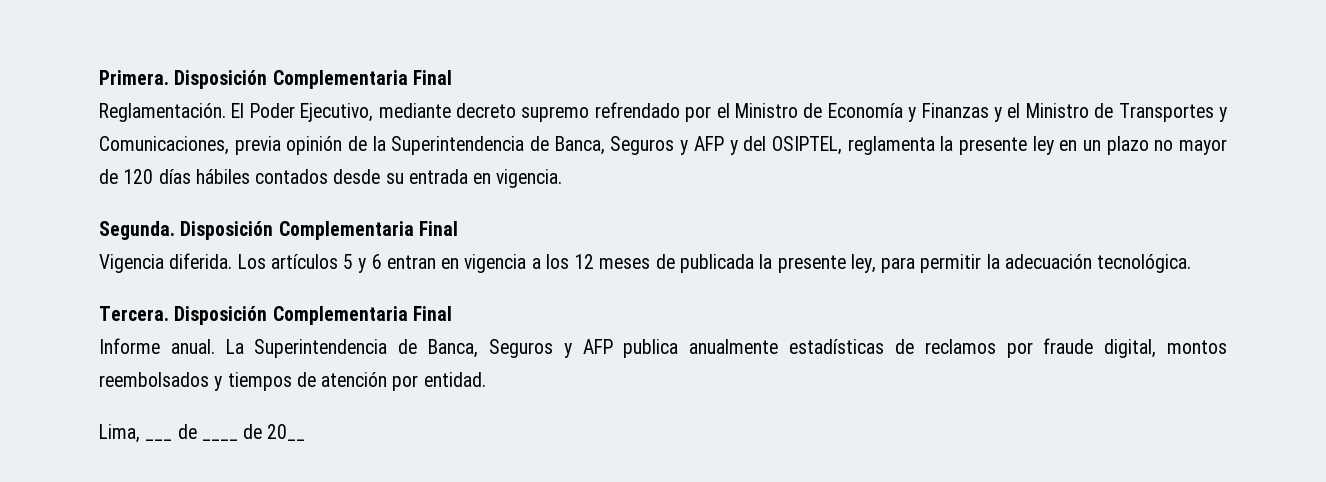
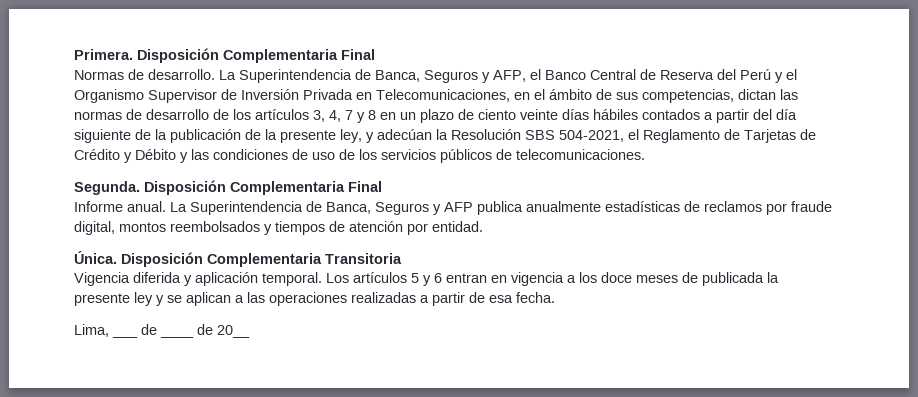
- Reglamentación. El Poder Ejecutivo, mediante decreto supremo refrendado por el Ministro de Economía y Finanzas y el Ministro de Transportes y Comunicaciones, previa opinión de la Superintendencia de Banca, Seguros y AFP y del OSIPTEL, reglamenta la presente ley en un plazo no mayor de 120 días hábiles contados desde su entrada en vigencia.
- Segunda. Disposición Complementaria Final
- Vigencia diferida. Los artículos 5 y 6 entran en vigencia a los 12 meses de publicada la presente ley, para permitir la adecuación tecnológica.
- Tercera.
+ Normas de desarrollo. La Superintendencia de Banca, Seguros y AFP, el Banco Central de Reserva del Perú y el Organismo Supervisor de Inversión Privada en Telecomunicaciones, en el ámbito de sus competencias, dictan las normas de desarrollo de los artículos 3, 4, 7 y 8 en un plazo de ciento veinte días hábiles contados a partir del día siguiente de la publicación de la presente ley, y adecúan la Resolución SBS 504-2021, el Reglamento de Tarjetas de Crédito y Débito y las condiciones de uso de los servicios públicos de telecomunicaciones.
+ Segunda.
+ Única. Disposición Complementaria Transitoria
+ Vigencia diferida y aplicación temporal. Los artículos 5 y 6 entran en vigencia a los doce meses de publicada la presente ley y se aplican a las operaciones realizadas a partir de esa fecha.

